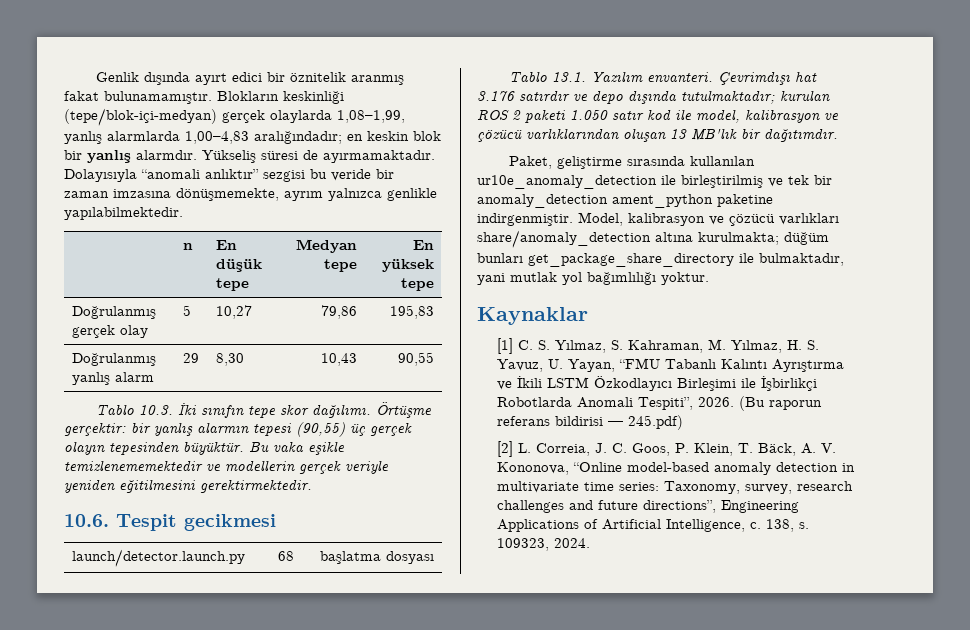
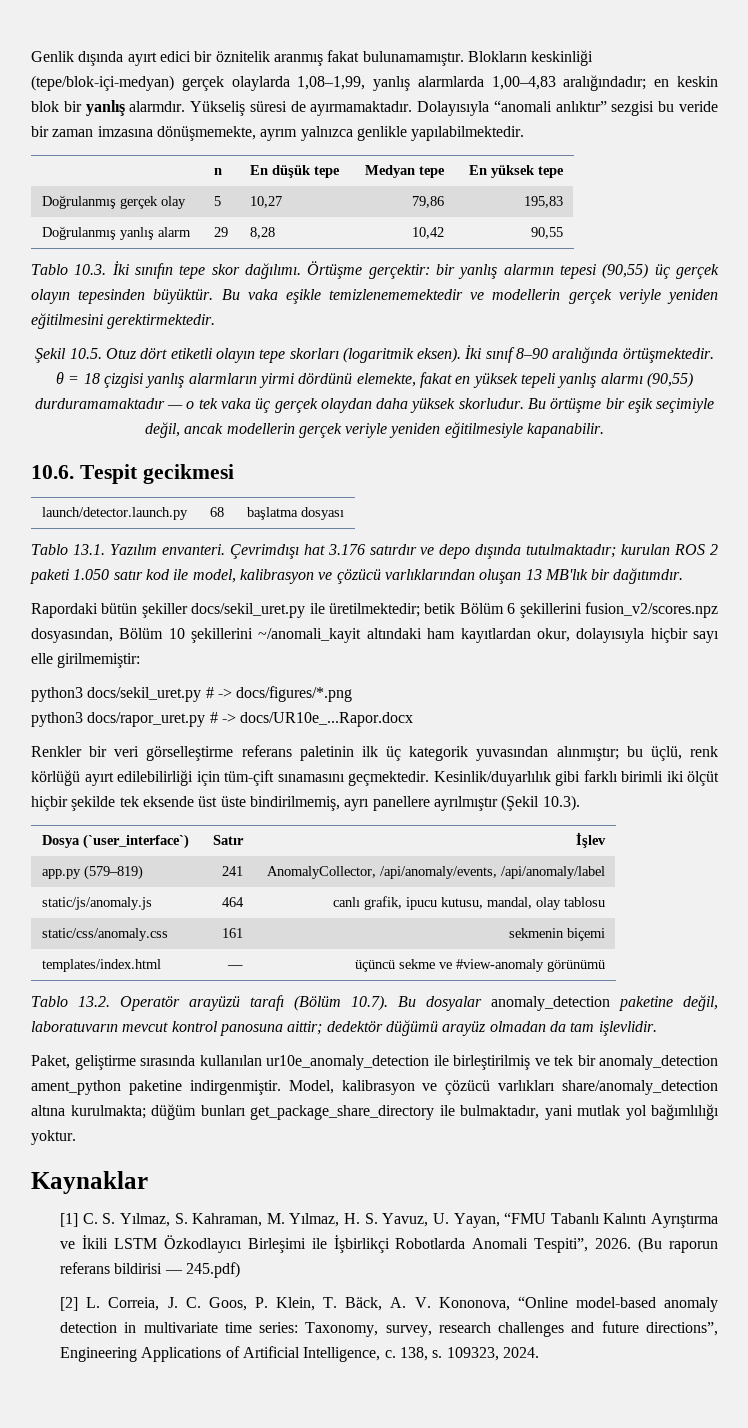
- Doğrulanmış yanlış alarm | 29 | 8,30 | 10,43 | 90,55
+ Doğrulanmış yanlış alarm | 29 | 8,28 | 10,42 | 90,55
+ Şekil 10.5. Otuz dört etiketli olayın tepe skorları (logaritmik eksen). İki sınıf 8–90 aralığında örtüşmektedir. θ = 18 çizgisi yanlış alarmların yirmi dördünü elemekte, fakat en yüksek tepeli yanlış alarmı (90,55) durduramamaktadır — o tek vaka üç gerçek olaydan daha yüksek skorludur. Bu örtüşme bir eşik seçimiyle değil, ancak modellerin gerçek veriyle yeniden eğitilmesiyle kapanabilir.
+ Rapordaki bütün şekiller docs/sekil_uret.py ile üretilmektedir; betik Bölüm 6 şekillerini fusion_v2/scores.npz dosyasından, Bölüm 10 şekillerini ~/anomali_kayit altındaki ham kayıtlardan okur, dolayısıyla hiçbir sayı elle girilmemiştir:
+ python3 docs/sekil_uret.py # -> docs/figures/*.png
+ python3 docs/rapor_uret.py # -> docs/UR10e_...Rapor.docx
+ Renkler bir veri görselleştirme referans paletinin ilk üç kategorik yuvasından alınmıştır; bu üçlü, renk körlüğü ayırt edilebilirliği için tüm-çift sınamasını geçmektedir. Kesinlik/duyarlılık gibi farklı birimli iki ölçüt hiçbir şekilde tek eksende üst üste bindirilmemiş, ayrı panellere ayrılmıştır (Şekil 10.3).
+ Dosya (`user_interface`) | Satır | İşlev
+ app.py (579–819) | 241 | AnomalyCollector, /api/anomaly/events, /api/anomaly/label
+ static/js/anomaly.js | 464 | canlı grafik, ipucu kutusu, mandal, olay tablosu
+ static/css/anomaly.css | 161 | sekmenin biçemi
+ templates/index.html | — | üçüncü sekme ve #view-anomaly görünümü
+ Tablo 13.2. Operatör arayüzü tarafı (Bölüm 10.7). Bu dosyalar anomaly_detection paketine değil, laboratuvarın mevcut kontrol panosuna aittir; dedektör düğümü arayüz olmadan da tam işlevlidir.

